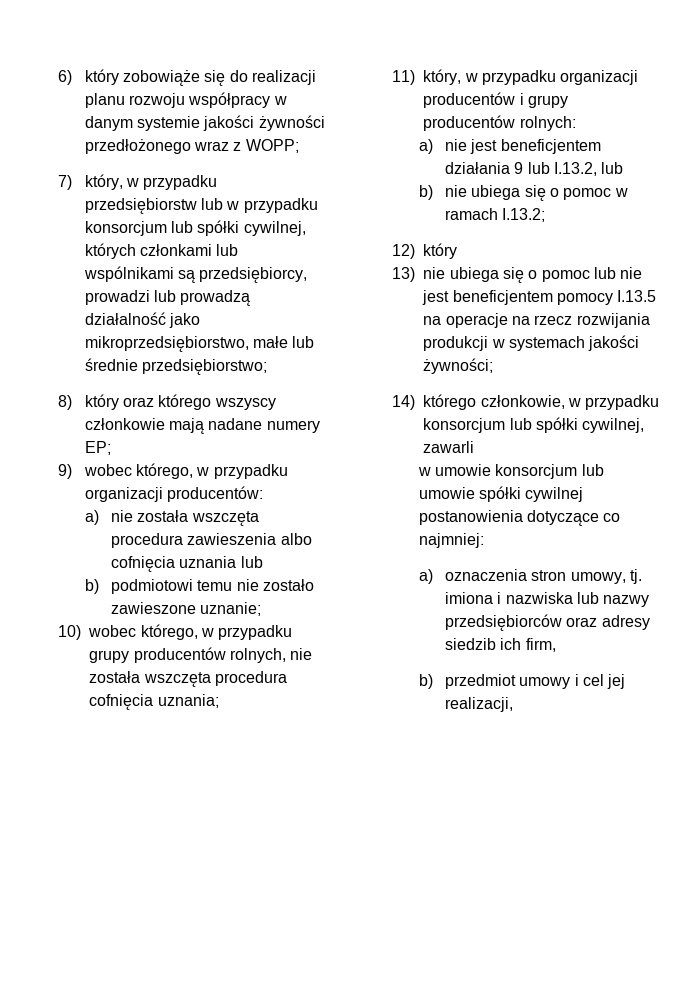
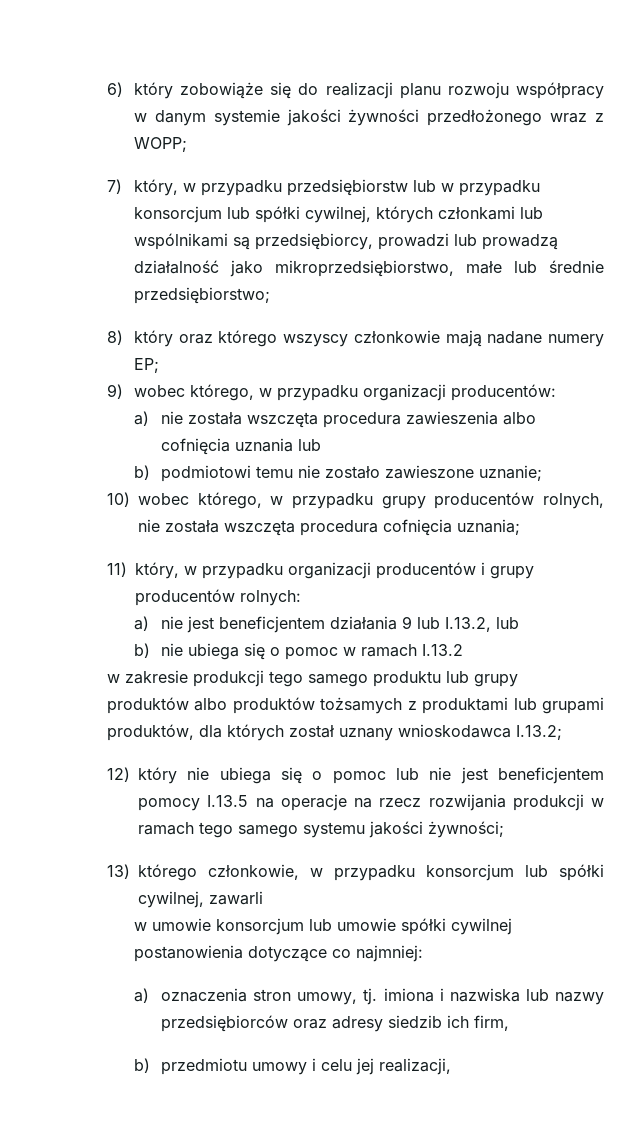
- b) nie ubiega się o pomoc w ramach I.13.2;
+ b) nie ubiega się o pomoc w ramach I.13.2
+ w zakresie produkcji tego samego produktu lub grupy produktów albo produktów tożsamych z produktami lub grupami produktów, dla których został uznany wnioskodawca I.13.2;
- 12) który
- 13) nie ubiega się o pomoc lub nie jest beneficjentem pomocy I.13.5 na operacje na rzecz rozwijania produkcji w systemach jakości żywności;
+ 12) który nie ubiega się o pomoc lub nie jest beneficjentem pomocy I.13.5 na operacje na rzecz rozwijania produkcji w ramach tego samego systemu jakości żywności;
- 14) którego członkowie, w przypadku konsorcjum lub spółki cywilnej, zawarli
+ 13) którego członkowie, w przypadku konsorcjum lub spółki cywilnej, zawarli
- b) przedmiot umowy i cel jej realizacji,
+ b) przedmiotu umowy i celu jej realizacji,

